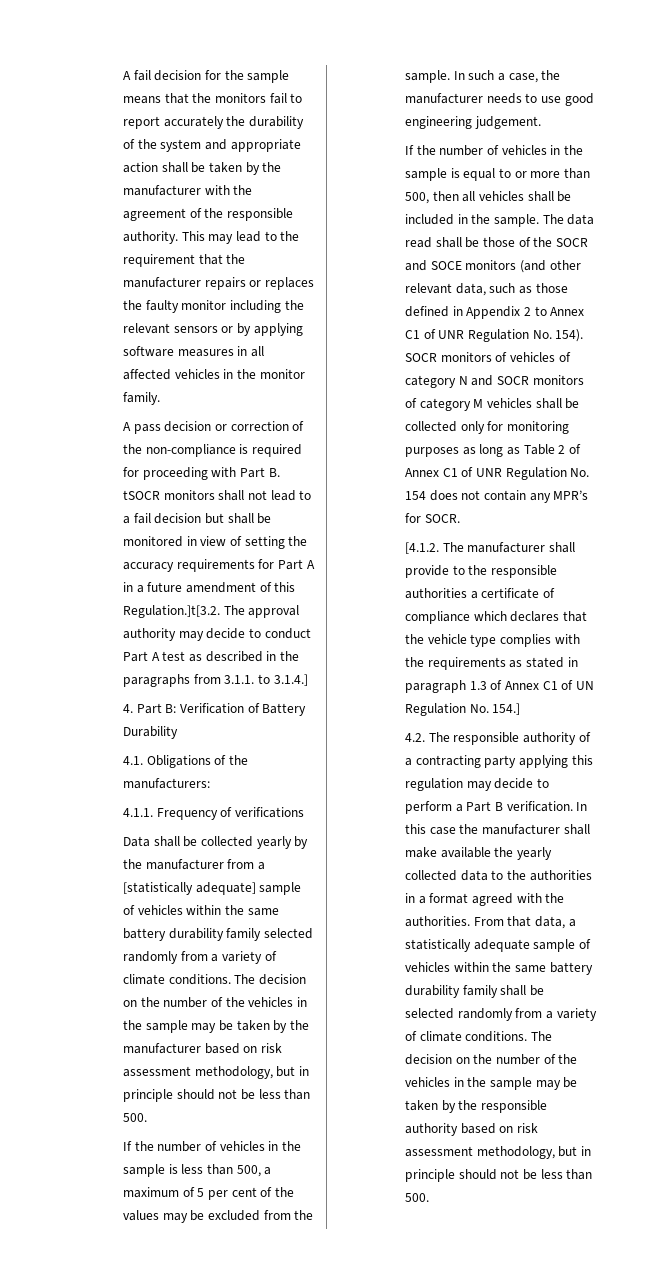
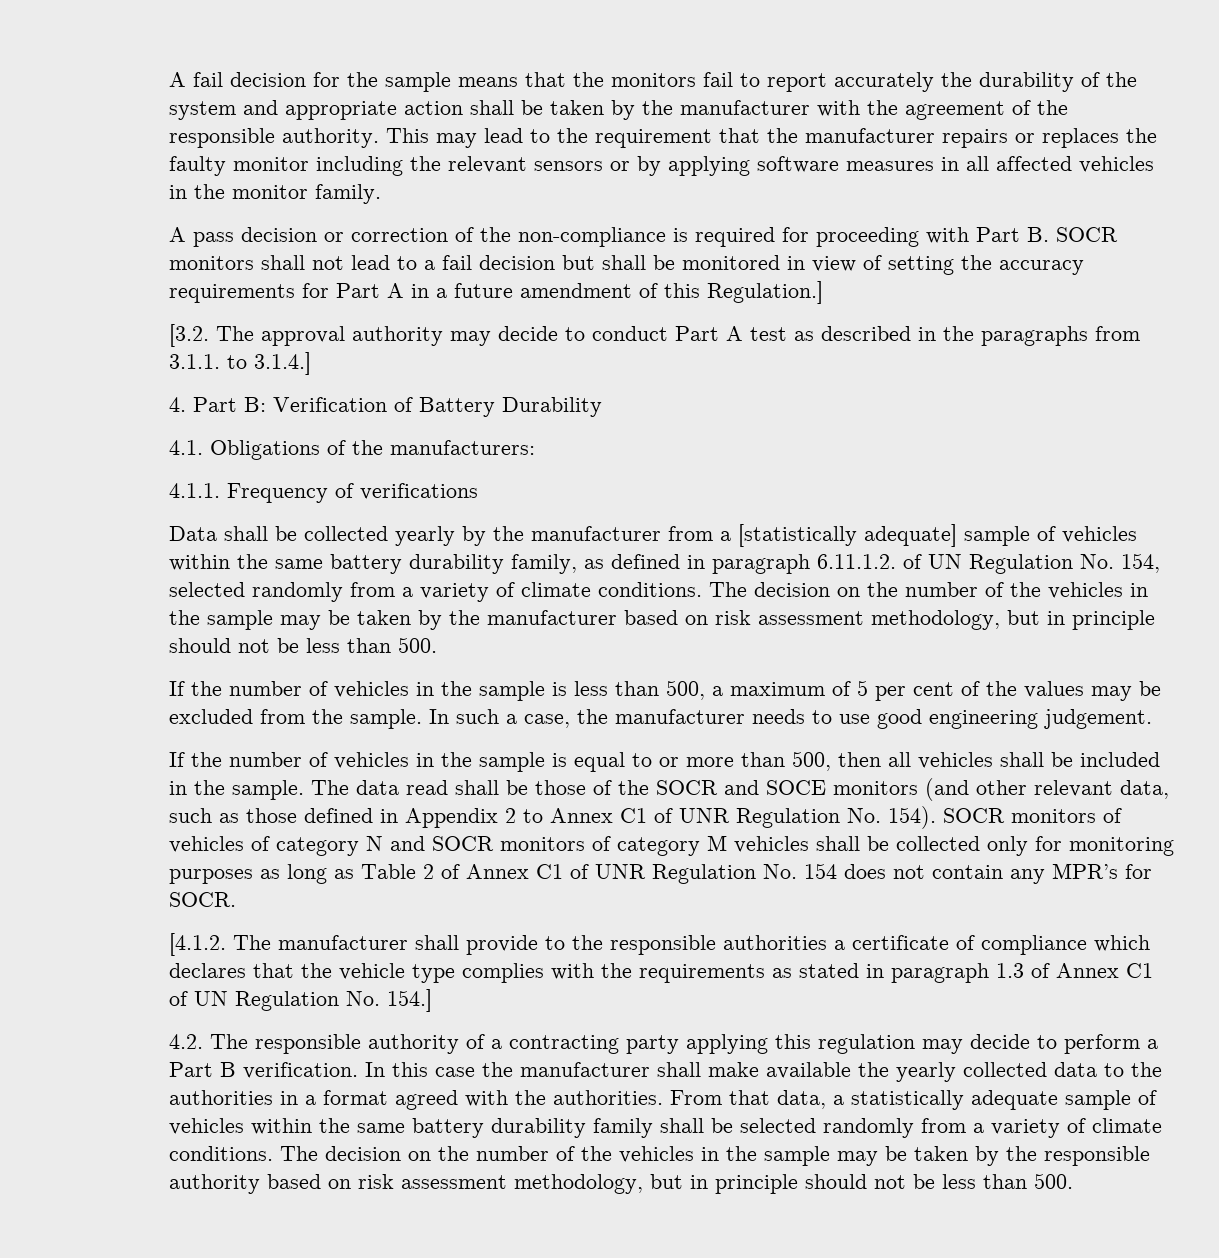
- A pass decision or correction of the non-compliance is required for proceeding with Part B. tSOCR monitors shall not lead to a fail decision but shall be monitored in view of setting the accuracy requirements for Part A in a future amendment of this Regulation.]t[3.2. The approval authority may decide to conduct Part A test as described in the paragraphs from 3.1.1. to 3.1.4.]
+ A pass decision or correction of the non-compliance is required for proceeding with Part B. SOCR monitors shall not lead to a fail decision but shall be monitored in view of setting the accuracy requirements for Part A in a future amendment of this Regulation.]
+ [3.2. The approval authority may decide to conduct Part A test as described in the paragraphs from 3.1.1. to 3.1.4.]
- Data shall be collected yearly by the manufacturer from a [statistically adequate] sample of vehicles within the same battery durability family selected randomly from a variety of climate conditions.
+ Data shall be collected yearly by the manufacturer from a [statistically adequate] sample of vehicles within the same battery durability family, as defined in paragraph 6.11.1.2. of UN Regulation No. 154, selected randomly from a variety of climate conditions.

